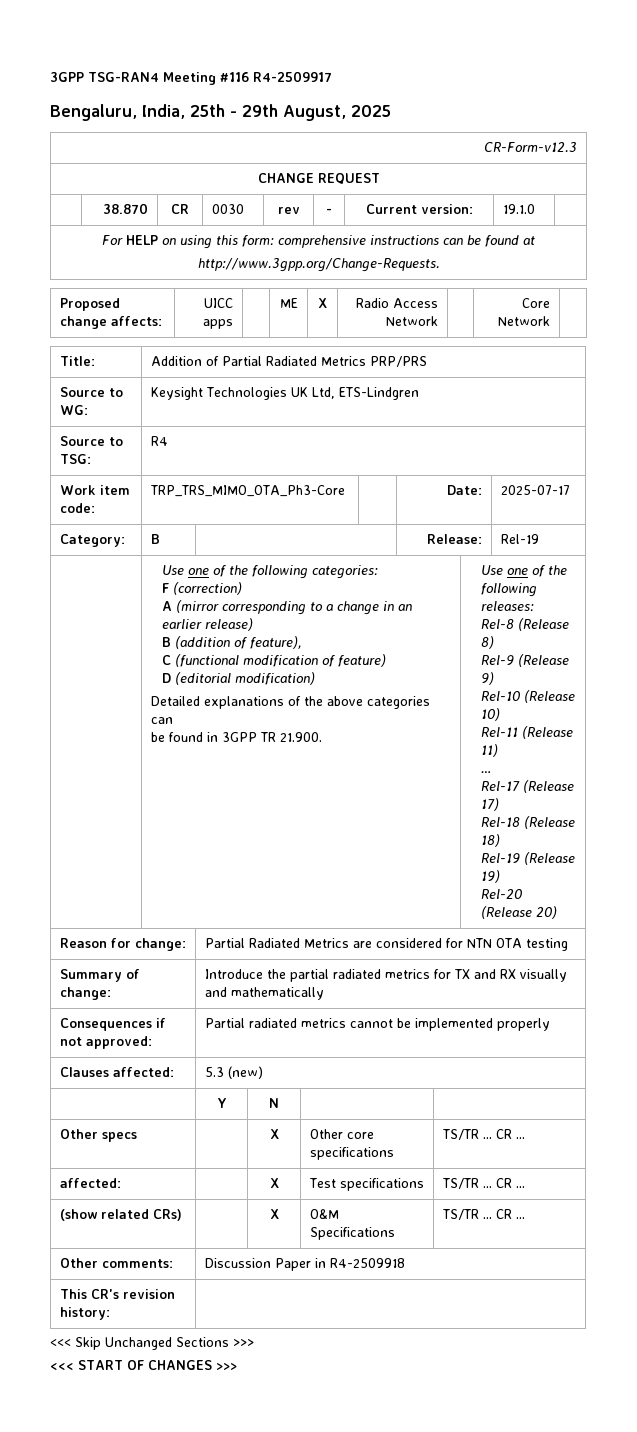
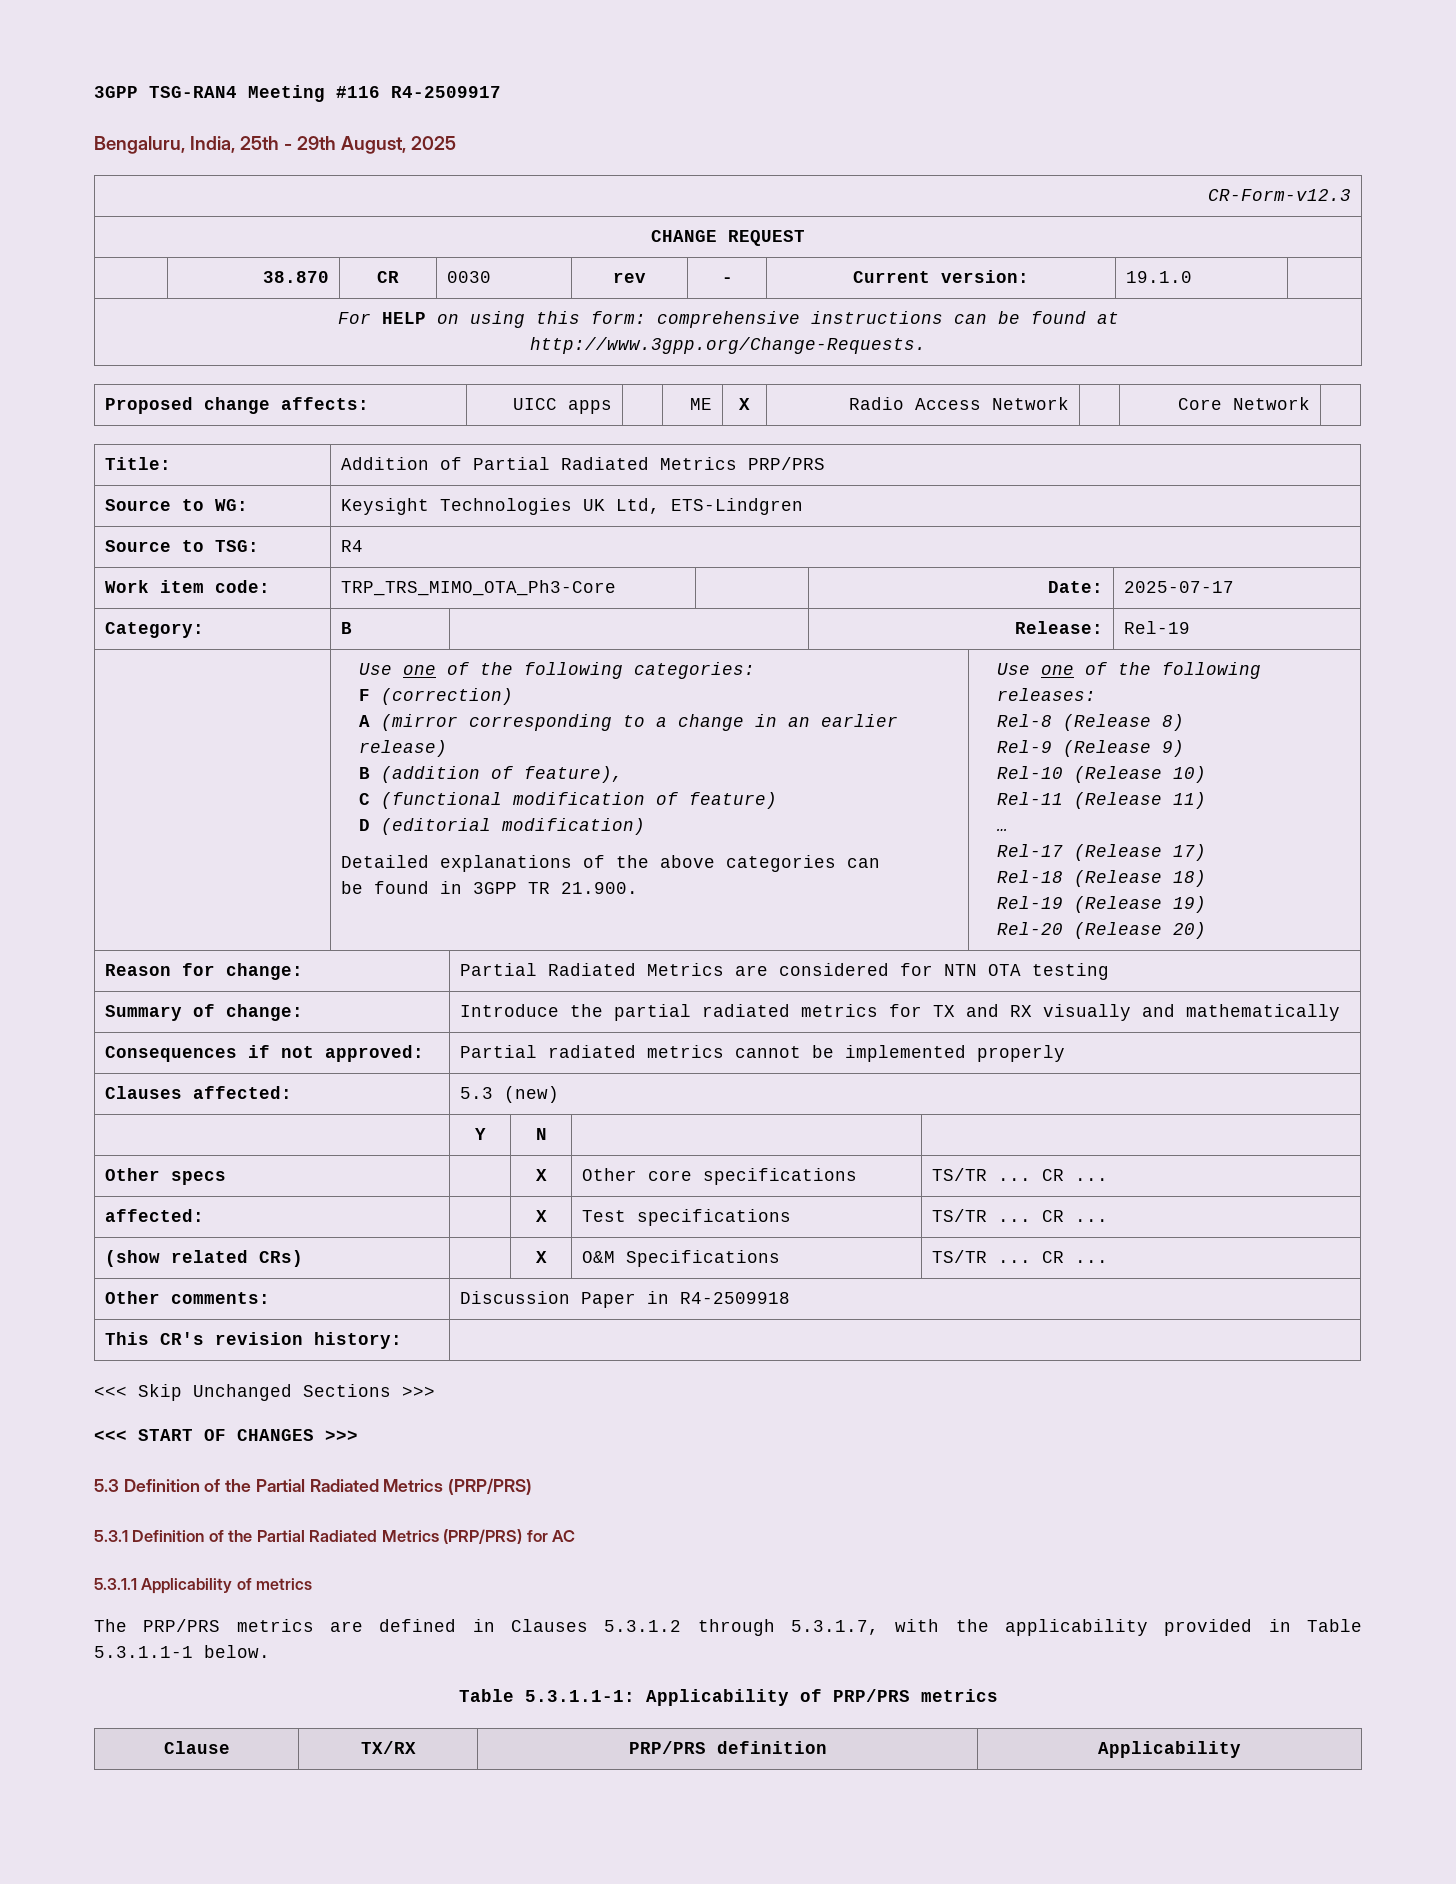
+ 5.3 Definition of the Partial Radiated Metrics (PRP/PRS)
+ 5.3.1 Definition of the Partial Radiated Metrics (PRP/PRS) for AC
+ 5.3.1.1 Applicability of metrics
+ The PRP/PRS metrics are defined in Clauses 5.3.1.2 through 5.3.1.7, with the applicability provided in Table 5.3.1.1-1 below.
+ Table 5.3.1.1-1: Applicability of PRP/PRS metrics
+ Clause | TX/RX | PRP/PRS definition | Applicability

